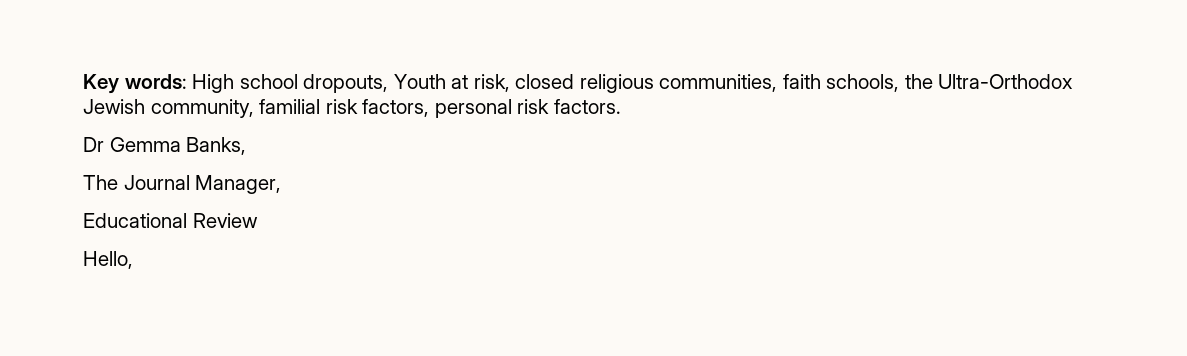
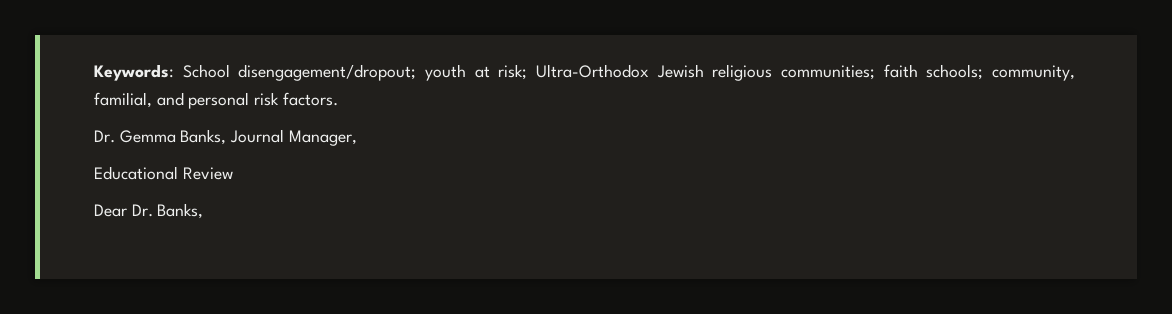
- Key words: High school dropouts, Youth at risk, closed religious communities, faith schools, the Ultra-Orthodox Jewish community, familial risk factors, personal risk factors.
+ Keywords: School disengagement/dropout; youth at risk; Ultra-Orthodox Jewish religious communities; faith schools; community, familial, and personal risk factors.
- Dr Gemma Banks,
- The Journal Manager,
+ Dr. Gemma Banks, Journal Manager,
- Hello,
+ Dear Dr. Banks,

